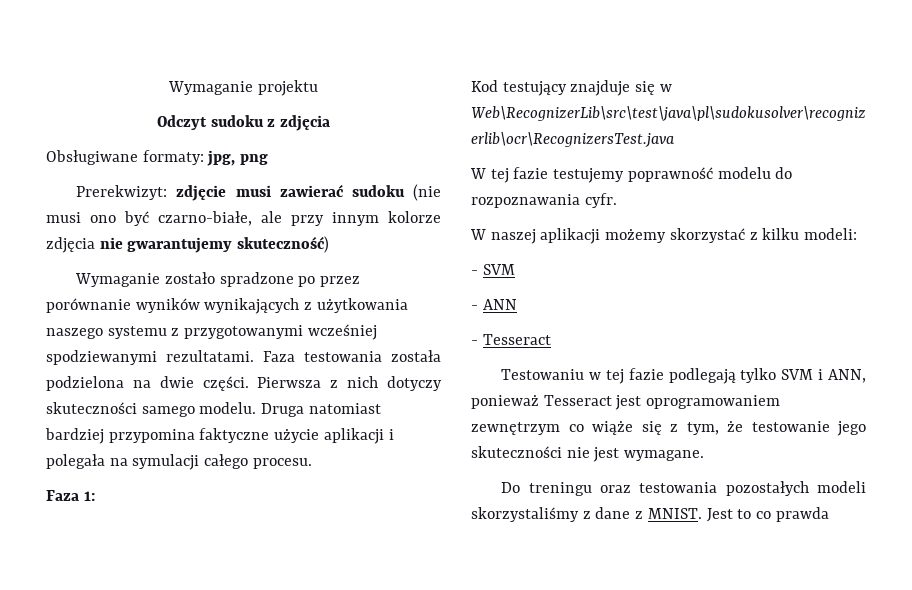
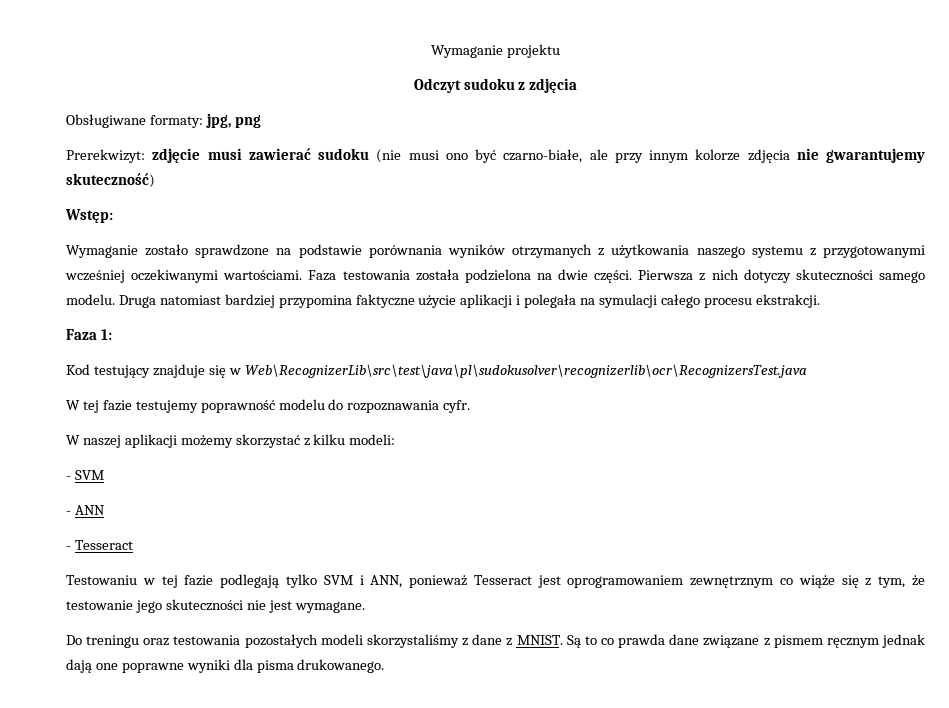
+ Wstęp:
- Wymaganie zostało spradzone po przez porównanie wyników wynikających z użytkowania naszego systemu z przygotowanymi wcześniej spodziewanymi rezultatami.
+ Wymaganie zostało sprawdzone na podstawie porównania wyników otrzymanych z użytkowania naszego systemu z przygotowanymi wcześniej oczekiwanymi wartościami.
- Druga natomiast bardziej przypomina faktyczne użycie aplikacji i polegała na symulacji całego procesu.
+ Druga natomiast bardziej przypomina faktyczne użycie aplikacji i polegała na symulacji całego procesu ekstrakcji.
- Testowaniu w tej fazie podlegają tylko SVM i ANN, ponieważ Tesseract jest oprogramowaniem zewnętrzym co wiąże się z tym, że testowanie jego skuteczności nie jest wymagane.
+ Testowaniu w tej fazie podlegają tylko SVM i ANN, ponieważ Tesseract jest oprogramowaniem zewnętrznym co wiąże się z tym, że testowanie jego skuteczności nie jest wymagane.
- Jest to co prawda
+ Są to co prawda dane związane z pismem ręcznym jednak dają one poprawne wyniki dla pisma drukowanego.

